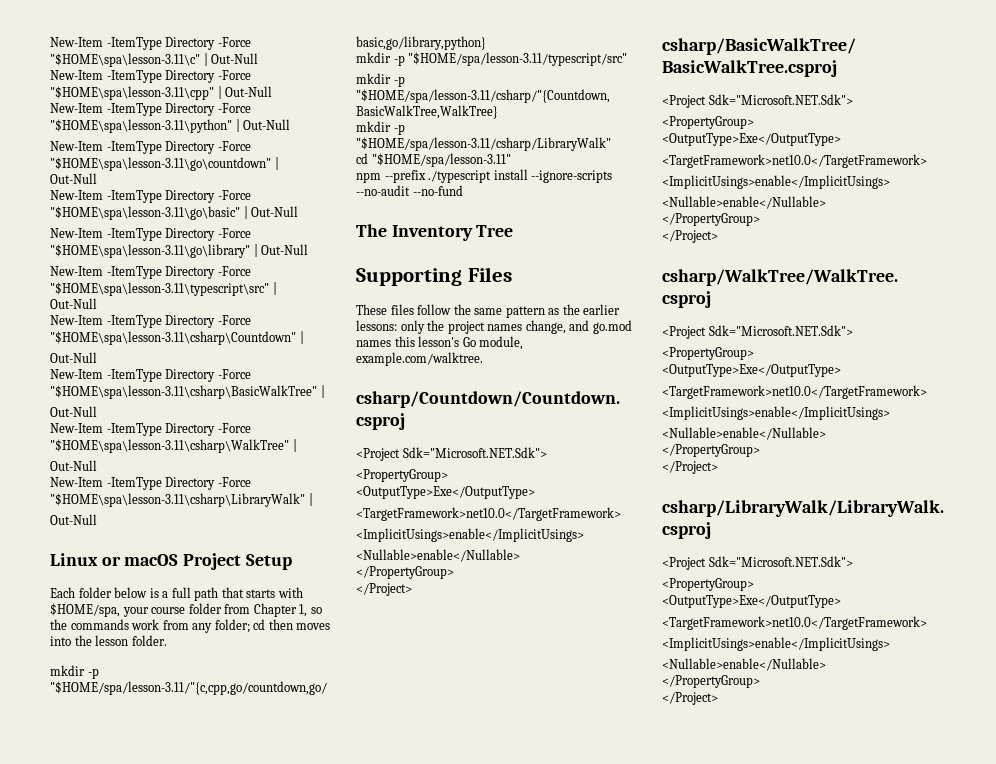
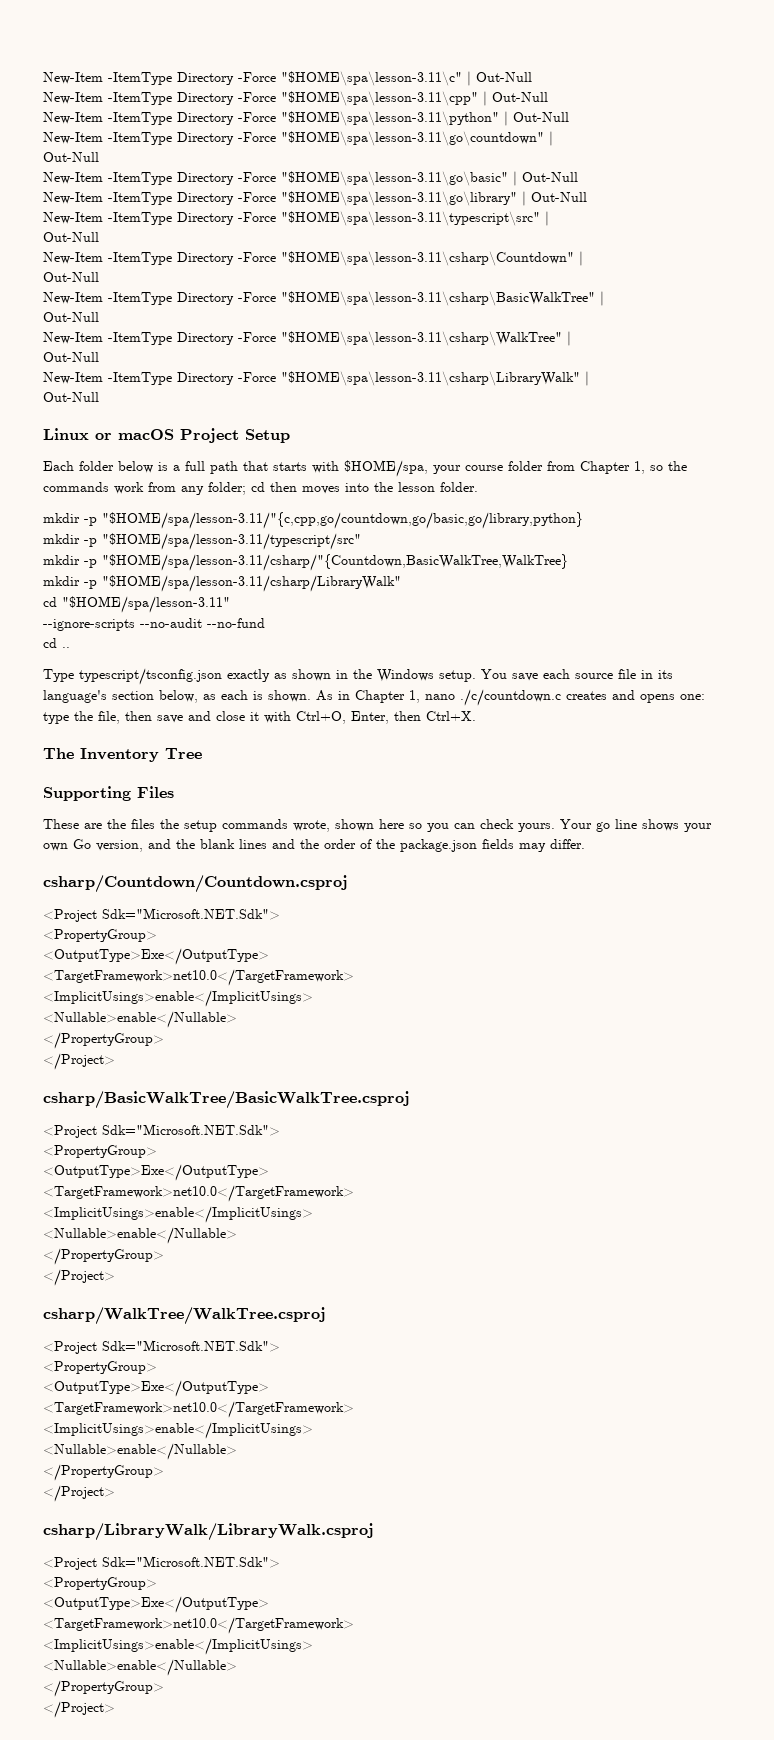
- npm --prefix ./typescript install --ignore-scripts --no-audit --no-fund
+ --ignore-scripts --no-audit --no-fund
+ cd ..
+ Type typescript/tsconfig.json exactly as shown in the Windows setup. You save each source file in its language's section below, as each is shown. As in Chapter 1, nano ./c/countdown.c creates and opens one: type the file, then save and close it with Ctrl+O, Enter, then Ctrl+X.
- These files follow the same pattern as the earlier lessons: only the project names change, and go.mod names this lesson's Go module, example.com/walktree.
+ These are the files the setup commands wrote, shown here so you can check yours. Your go line shows your own Go version, and the blank lines and the order of the package.json fields may differ.

